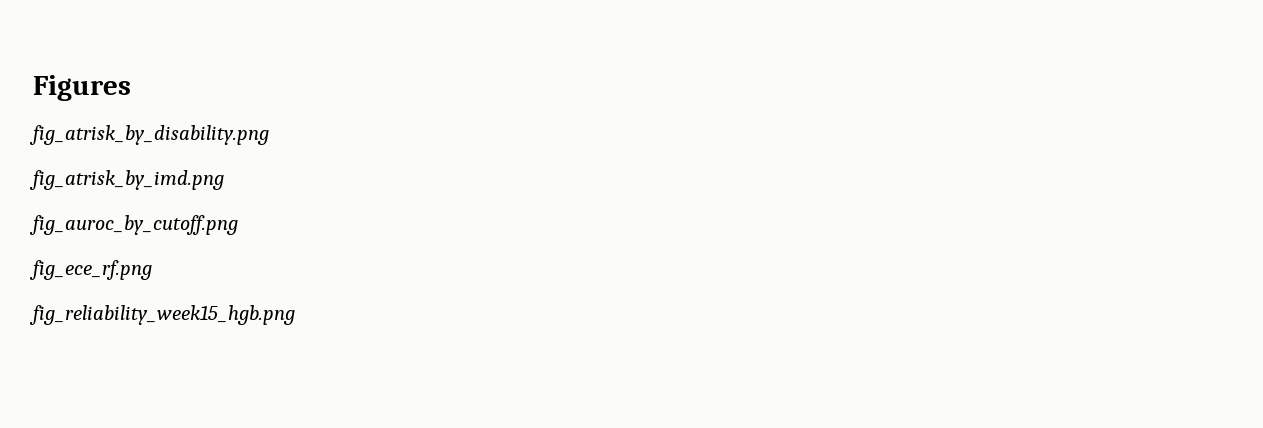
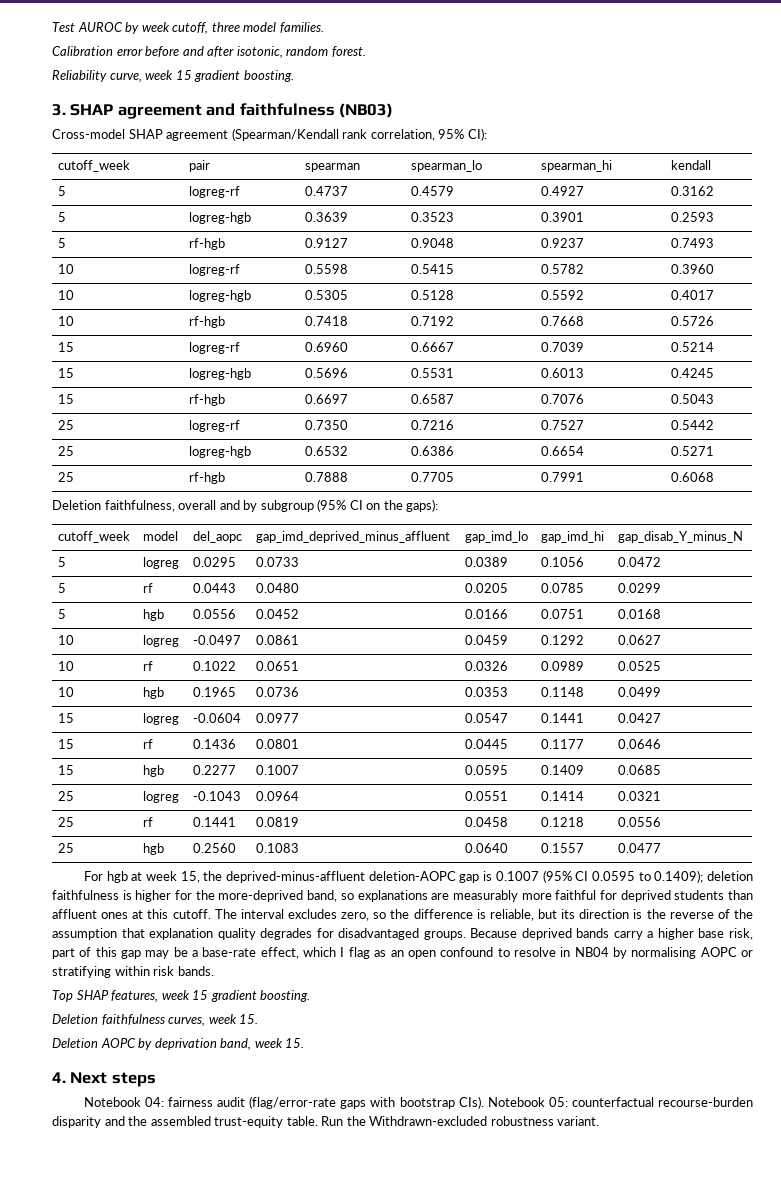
- Figures
- fig_atrisk_by_disability.png
- fig_atrisk_by_imd.png
- fig_auroc_by_cutoff.png
- fig_ece_rf.png
- fig_reliability_week15_hgb.png
+ Test AUROC by week cutoff, three model families.
+ Calibration error before and after isotonic, random forest.
+ Reliability curve, week 15 gradient boosting.
+ 3. SHAP agreement and faithfulness (NB03)
+ Cross-model SHAP agreement (Spearman/Kendall rank correlation, 95% CI):
+ cutoff_week | pair | spearman | spearman_lo | spearman_hi | kendall
+ 5 | logreg-rf | 0.4737 | 0.4579 | 0.4927 | 0.3162
+ 5 | logreg-hgb | 0.3639 | 0.3523 | 0.3901 | 0.2593
+ 5 | rf-hgb | 0.9127 | 0.9048 | 0.9237 | 0.7493
+ 10 | logreg-rf | 0.5598 | 0.5415 | 0.5782 | 0.3960
+ 10 | logreg-hgb | 0.5305 | 0.5128 | 0.5592 | 0.4017
+ 10 | rf-hgb | 0.7418 | 0.7192 | 0.7668 | 0.5726
+ 15 | logreg-rf | 0.6960 | 0.6667 | 0.7039 | 0.5214
+ 15 | logreg-hgb | 0.5696 | 0.5531 | 0.6013 | 0.4245
+ 15 | rf-hgb | 0.6697 | 0.6587 | 0.7076 | 0.5043
+ 25 | logreg-rf | 0.7350 | 0.7216 | 0.7527 | 0.5442
+ 25 | logreg-hgb | 0.6532 | 0.6386 | 0.6654 | 0.5271
+ 25 | rf-hgb | 0.7888 | 0.7705 | 0.7991 | 0.6068
+ Deletion faithfulness, overall and by subgroup (95% CI on the gaps):
+ cutoff_week | model | del_aopc | gap_imd_deprived_minus_affluent | gap_imd_lo | gap_imd_hi | gap_disab_Y_minus_N
+ 5 | logreg | 0.0295 | 0.0733 | 0.0389 | 0.1056 | 0.0472
+ 5 | rf | 0.0443 | 0.0480 | 0.0205 | 0.0785 | 0.0299
+ 5 | hgb | 0.0556 | 0.0452 | 0.0166 | 0.0751 | 0.0168
+ 10 | logreg | -0.0497 | 0.0861 | 0.0459 | 0.1292 | 0.0627
+ 10 | rf | 0.1022 | 0.0651 | 0.0326 | 0.0989 | 0.0525
+ 10 | hgb | 0.1965 | 0.0736 | 0.0353 | 0.1148 | 0.0499
+ 15 | logreg | -0.0604 | 0.0977 | 0.0547 | 0.1441 | 0.0427
+ 15 | rf | 0.1436 | 0.0801 | 0.0445 | 0.1177 | 0.0646
+ 15 | hgb | 0.2277 | 0.1007 | 0.0595 | 0.1409 | 0.0685
+ 25 | logreg | -0.1043 | 0.0964 | 0.0551 | 0.1414 | 0.0321
+ 25 | rf | 0.1441 | 0.0819 | 0.0458 | 0.1218 | 0.0556
+ 25 | hgb | 0.2560 | 0.1083 | 0.0640 | 0.1557 | 0.0477
+ For hgb at week 15, the deprived-minus-affluent deletion-AOPC gap is 0.1007 (95% CI 0.0595 to 0.1409); deletion faithfulness is higher for the more-deprived band, so explanations are measurably more faithful for deprived students than affluent ones at this cutoff. The interval excludes zero, so the difference is reliable, but its direction is the reverse of the assumption that explanation quality degrades for disadvantaged groups. Because deprived bands carry a higher base risk, part of this gap may be a base-rate effect, which I flag as an open confound to resolve in NB04 by normalising AOPC or stratifying within risk bands.
+ Top SHAP features, week 15 gradient boosting.
+ Deletion faithfulness curves, week 15.
+ Deletion AOPC by deprivation band, week 15.
+ 4. Next steps
+ Notebook 04: fairness audit (flag/error-rate gaps with bootstrap CIs). Notebook 05: counterfactual recourse-burden disparity and the assembled trust-equity table. Run the Withdrawn-excluded robustness variant.

